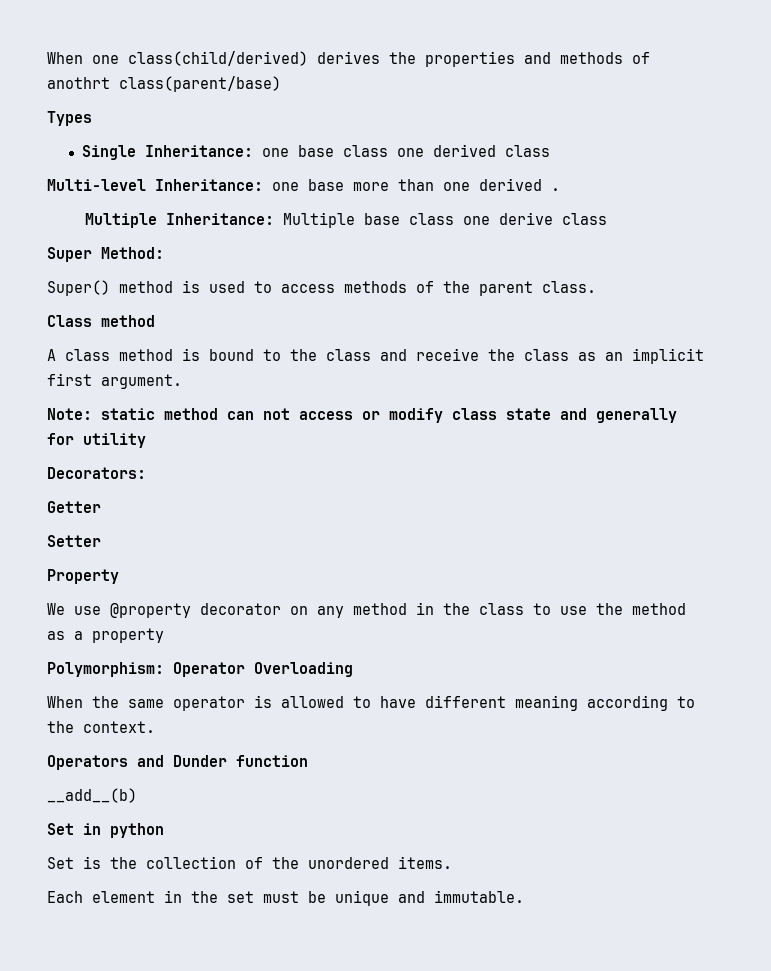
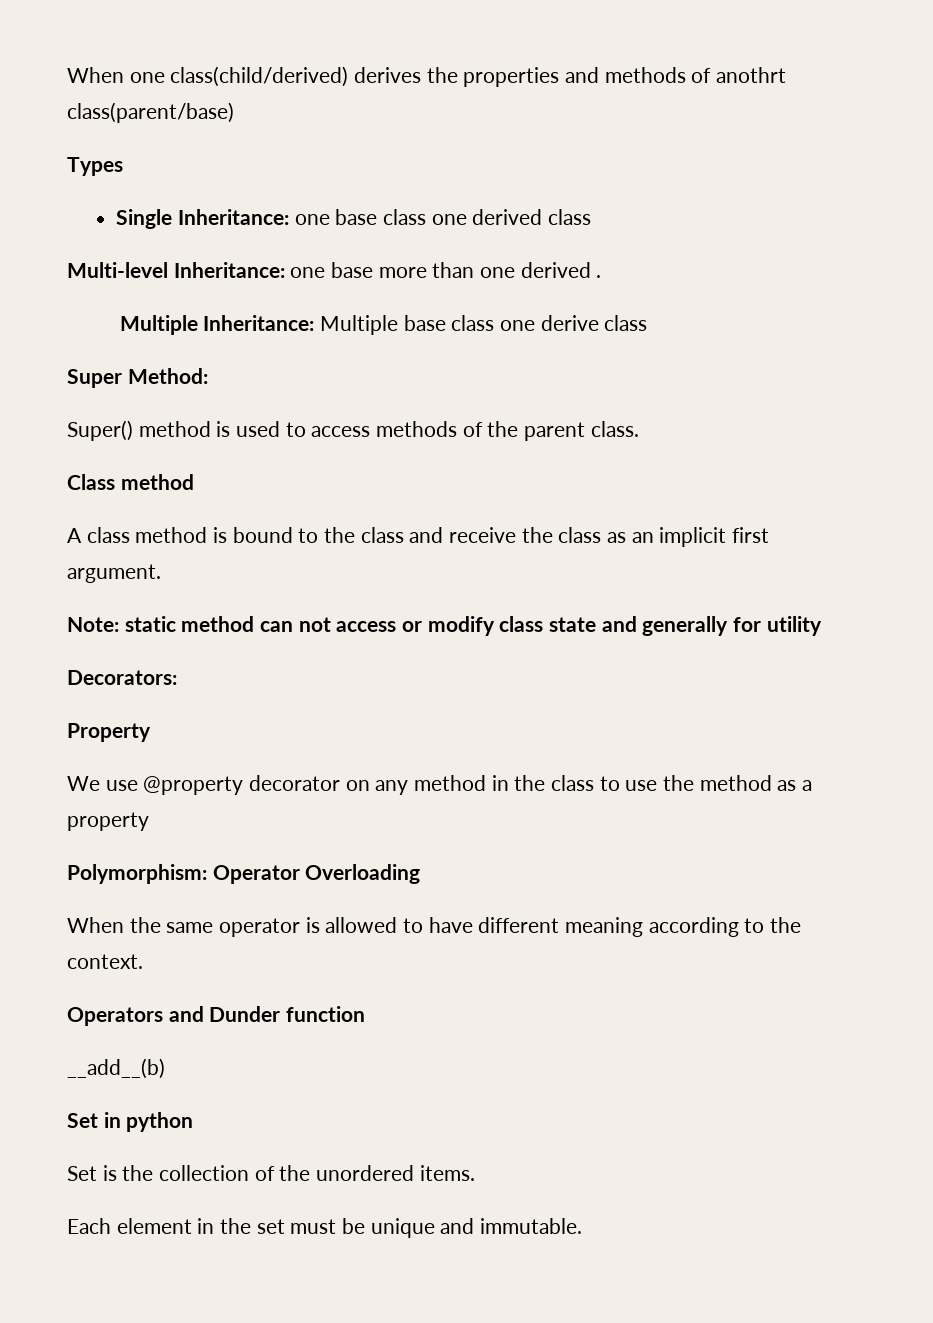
- Getter
- Setter

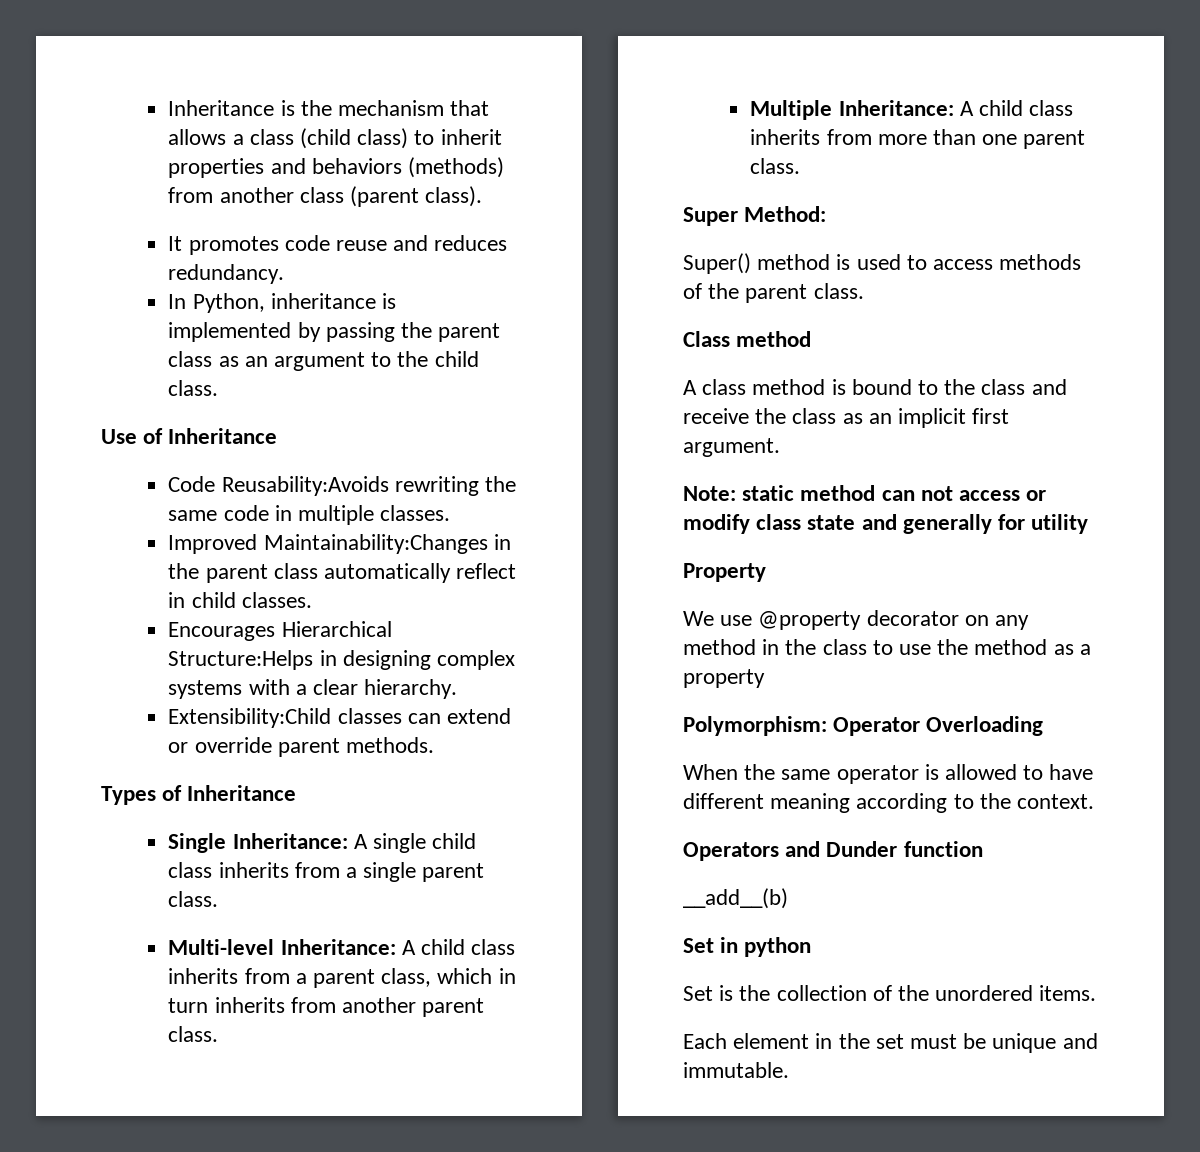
- When one class(child/derived) derives the properties and methods of anothrt class(parent/base)
+ Inheritance is the mechanism that allows a class (child class) to inherit properties and behaviors (methods) from another class (parent class).
+ It promotes code reuse and reduces redundancy.
+ In Python, inheritance is implemented by passing the parent class as an argument to the child class.
+ Use of Inheritance
+ Code Reusability:Avoids rewriting the same code in multiple classes.
+ Improved Maintainability:Changes in the parent class automatically reflect in child classes.
+ Encourages Hierarchical Structure:Helps in designing complex systems with a clear hierarchy.
+ Extensibility:Child classes can extend or override parent methods.
- Types
+ Types of Inheritance
- Single Inheritance: one base class one derived class
- Multi-level Inheritance: one base more than one derived .
- Multiple Inheritance: Multiple base class one derive class
+ Single Inheritance: A single child class inherits from a single parent class.
+ Multi-level Inheritance: A child class inherits from a parent class, which in turn inherits from another parent class.
+ Multiple Inheritance: A child class inherits from more than one parent class.
- Decorators:

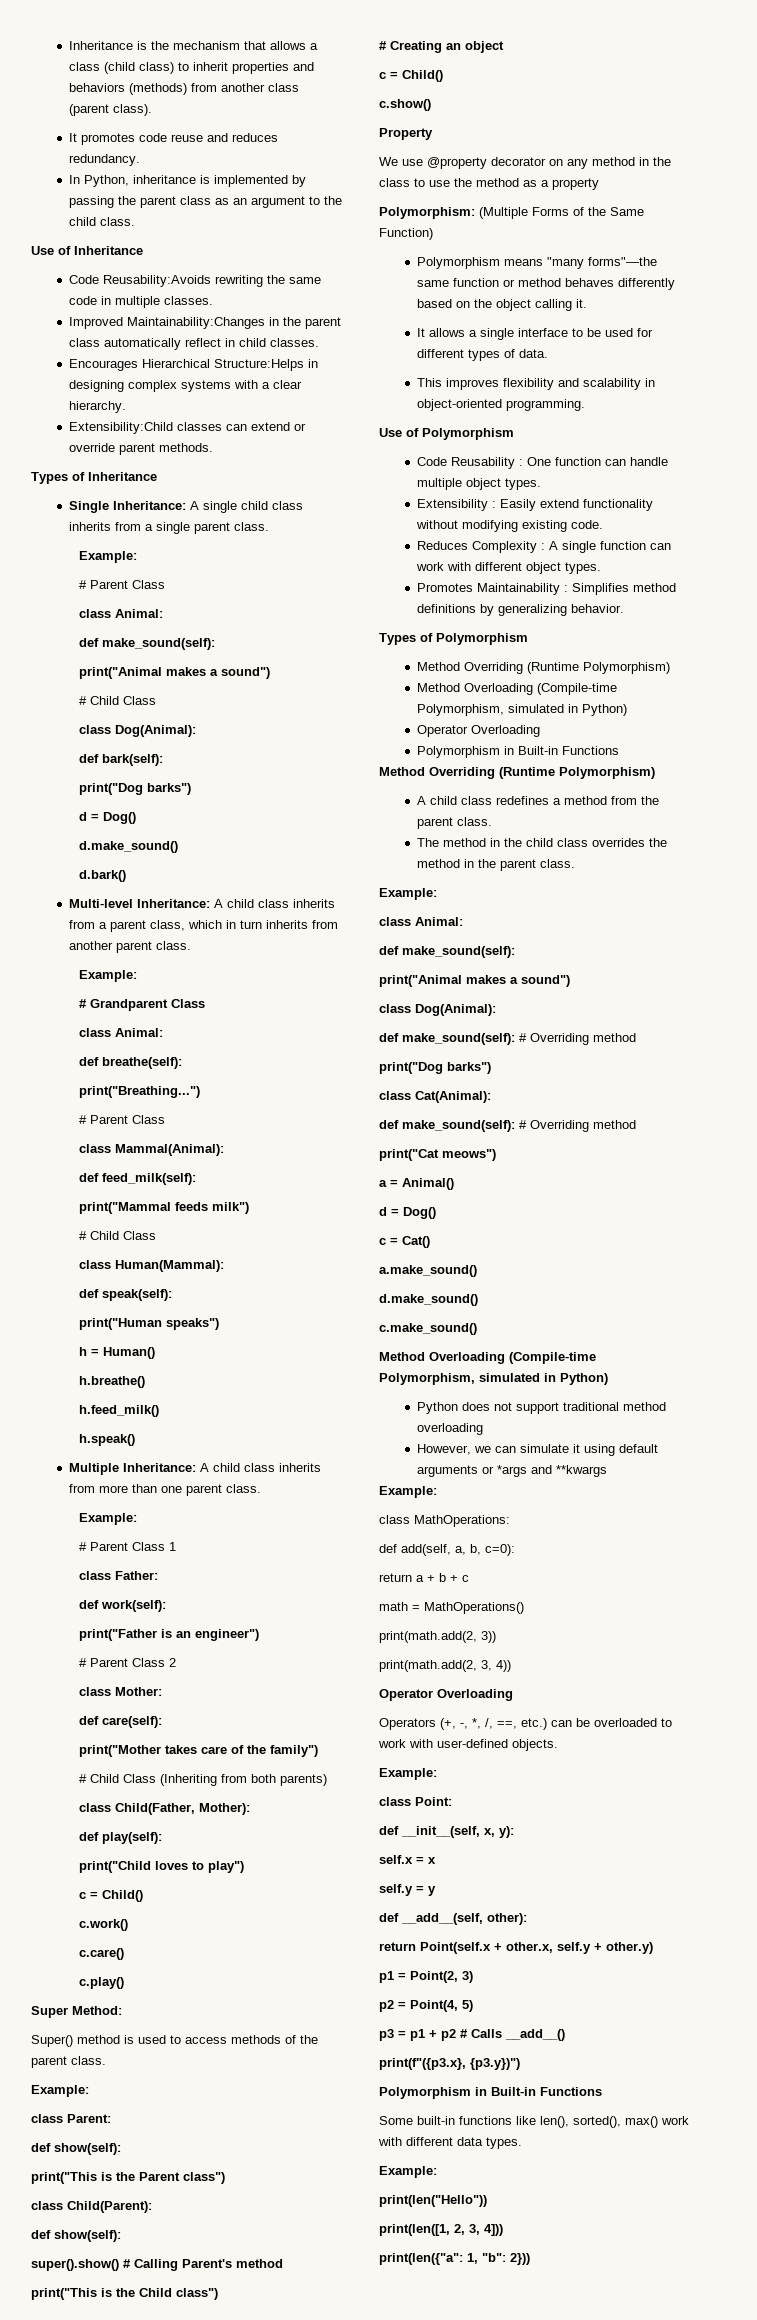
  Single Inheritance: A single child class inherits from a single parent class.
+ Example:
+ # Parent Class
+ class Animal:
+ def make_sound(self):
+ print("Animal makes a sound")
+ # Child Class
+ class Dog(Animal):
+ def bark(self):
+ print("Dog barks")
+ d = Dog()
+ d.make_sound()
+ d.bark()
  Multi-level Inheritance: A child class inherits from a parent class, which in turn inherits from another parent class.
+ Example:
+ # Grandparent Class
+ class Animal:
+ def breathe(self):
+ print("Breathing...")
+ # Parent Class
+ class Mammal(Animal):
+ def feed_milk(self):
+ print("Mammal feeds milk")
+ # Child Class
+ class Human(Mammal):
+ def speak(self):
+ print("Human speaks")
+ h = Human()
+ h.breathe()
+ h.feed_milk()
+ h.speak()
  Multiple Inheritance: A child class inherits from more than one parent class.
+ Example:
+ # Parent Class 1
+ class Father:
+ def work(self):
+ print("Father is an engineer")
+ # Parent Class 2
+ class Mother:
+ def care(self):
+ print("Mother takes care of the family")
+ # Child Class (Inheriting from both parents)
+ class Child(Father, Mother):
+ def play(self):
+ print("Child loves to play")
+ c = Child()
+ c.work()
+ c.care()
+ c.play()
  Super() method is used to access methods of the parent class.
- Class method
- A class method is bound to the class and receive the class as an implicit first argument.
- Note: static method can not access or modify class state and generally for utility
+ Example:
+ class Parent:
+ def show(self):
+ print("This is the Parent class")
+ class Child(Parent):
+ def show(self):
+ super().show() # Calling Parent's method
+ print("This is the Child class")
+ # Creating an object
+ c = Child()
+ c.show()
- Polymorphism: Operator Overloading
- When the same operator is allowed to have different meaning according to the context.
- Operators and Dunder function
- __add__(b)
- Set in python
- Set is the collection of the unordered items.
- Each element in the set must be unique and immutable.
+ Polymorphism: (Multiple Forms of the Same Function)
+ Polymorphism means "many forms"—the same function or method behaves differently based on the object calling it.
+ It allows a single interface to be used for different types of data.
+ This improves flexibility and scalability in object-oriented programming.
+ Use of Polymorphism
+ Code Reusability : One function can handle multiple object types.
+ Extensibility : Easily extend functionality without modifying existing code.
+ Reduces Complexity : A single function can work with different object types.
+ Promotes Maintainability : Simplifies method definitions by generalizing behavior.
+ Types of Polymorphism
+ Method Overriding (Runtime Polymorphism)
+ Method Overloading (Compile-time Polymorphism, simulated in Python)
+ Operator Overloading
+ Polymorphism in Built-in Functions
+ Method Overriding (Runtime Polymorphism)
+ A child class redefines a method from the parent class.
+ The method in the child class overrides the method in the parent class.
+ Example:
+ class Animal:
+ def make_sound(self):
+ print("Animal makes a sound")
+ class Dog(Animal):
+ def make_sound(self): # Overriding method
+ print("Dog barks")
+ class Cat(Animal):
+ def make_sound(self): # Overriding method
+ print("Cat meows")
+ a = Animal()
+ d = Dog()
+ c = Cat()
+ a.make_sound()
+ d.make_sound()
+ c.make_sound()
+ Method Overloading (Compile-time Polymorphism, simulated in Python)
+ Python does not support traditional method overloading
+ However, we can simulate it using default arguments or *args and **kwargs
+ Example:
+ class MathOperations:
+ def add(self, a, b, c=0):
+ return a + b + c
+ math = MathOperations()
+ print(math.add(2, 3))
+ print(math.add(2, 3, 4))
+ Operator Overloading
+ Operators (+, -, *, /, ==, etc.) can be overloaded to work with user-defined objects.
+ Example:
+ class Point:
+ def __init__(self, x, y):
+ self.x = x
+ self.y = y
+ def __add__(self, other):
+ return Point(self.x + other.x, self.y + other.y)
+ p1 = Point(2, 3)
+ p2 = Point(4, 5)
+ p3 = p1 + p2 # Calls __add__()
+ print(f"({p3.x}, {p3.y})")
+ Polymorphism in Built-in Functions
+ Some built-in functions like len(), sorted(), max() work with different data types.
+ Example:
+ print(len("Hello"))
+ print(len([1, 2, 3, 4]))
+ print(len({"a": 1, "b": 2}))

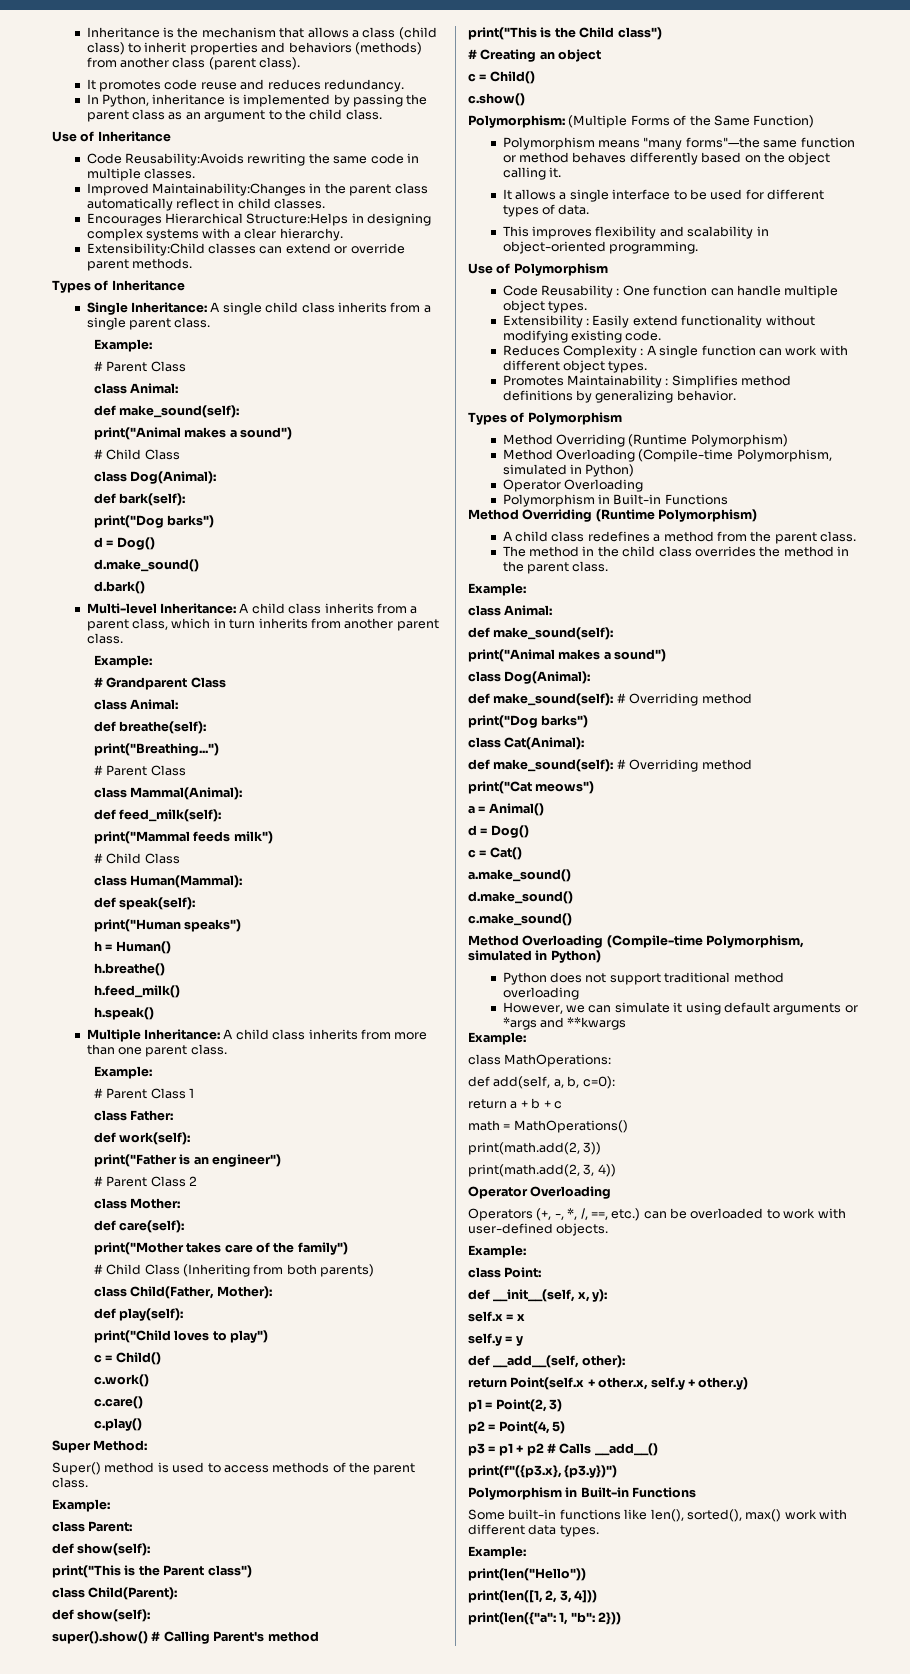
- Property
- We use @property decorator on any method in the class to use the method as a property

